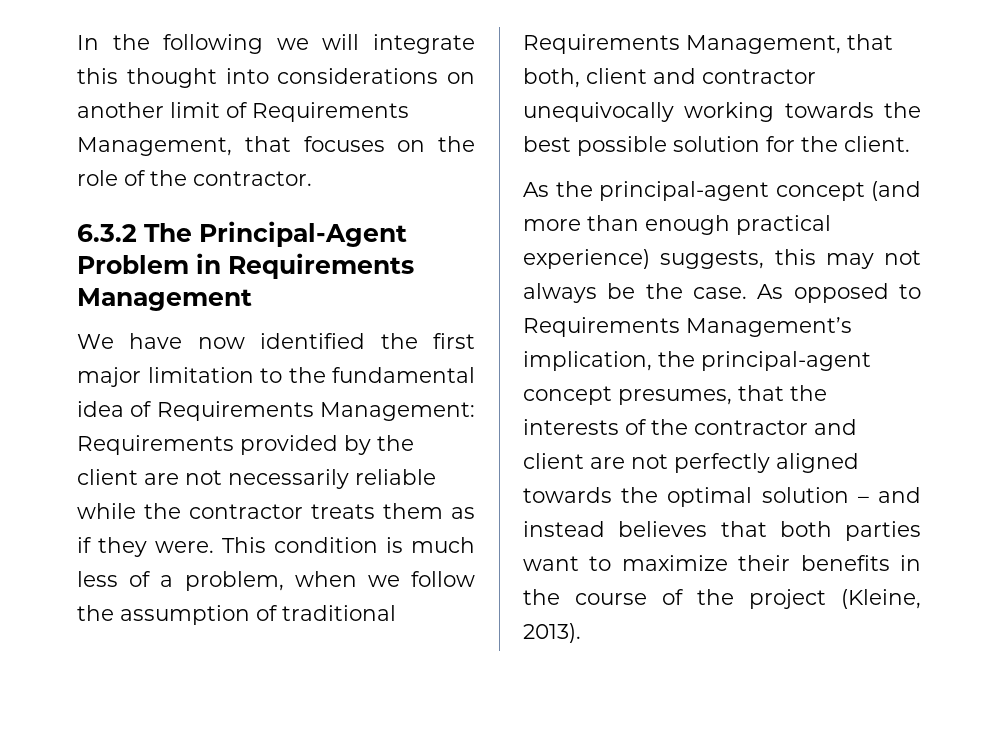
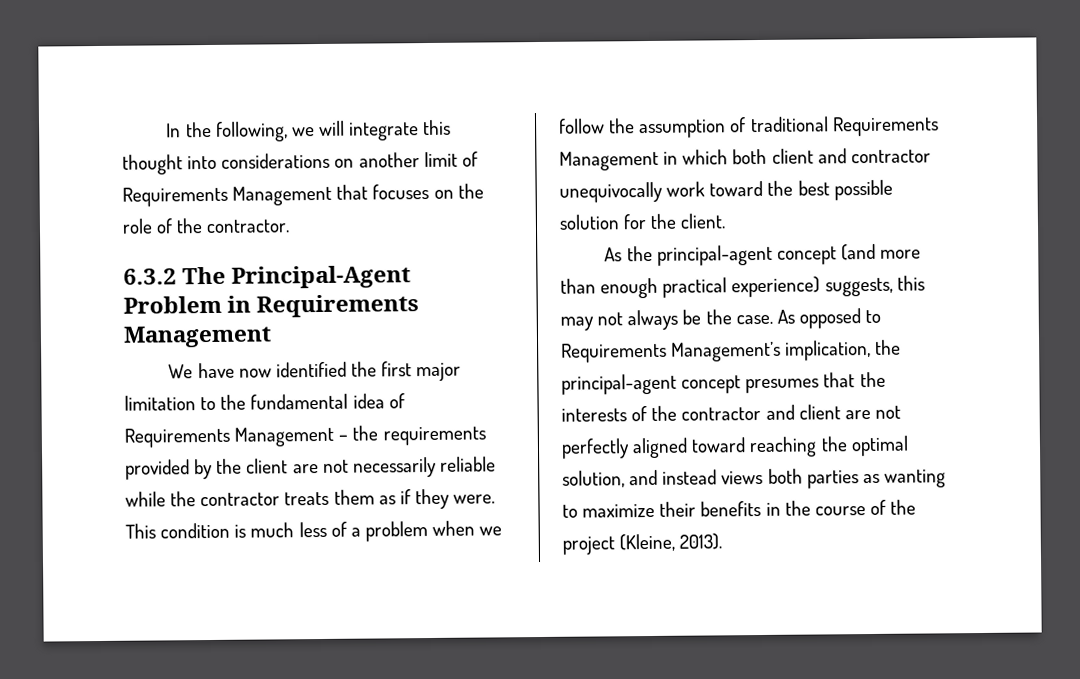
- In the following we will integrate this thought into considerations on another limit of Requirements Management, that focuses on the role of the contractor.
+ In the following, we will integrate this thought into considerations on another limit of Requirements Management that focuses on the role of the contractor.
- We have now identified the first major limitation to the fundamental idea of Requirements Management: Requirements provided by the client are not necessarily reliable while the contractor treats them as if they were.
+ We have now identified the first major limitation to the fundamental idea of Requirements Management – the requirements provided by the client are not necessarily reliable while the contractor treats them as if they were.
- This condition is much less of a problem, when we follow the assumption of traditional Requirements Management, that both, client and contractor unequivocally working towards the best possible solution for the client.
+ This condition is much less of a problem when we follow the assumption of traditional Requirements Management in which both client and contractor unequivocally work toward the best possible solution for the client.
- As opposed to Requirements Management’s implication, the principal-agent concept presumes, that the interests of the contractor and client are not perfectly aligned towards the optimal solution – and instead believes that both parties want to maximize their benefits in the course of the project (Kleine, 2013).
+ As opposed to Requirements Management’s implication, the principal-agent concept presumes that the interests of the contractor and client are not perfectly aligned toward reaching the optimal solution, and instead views both parties as wanting to maximize their benefits in the course of the project (Kleine, 2013).

